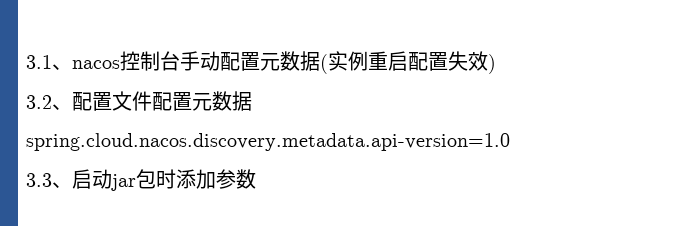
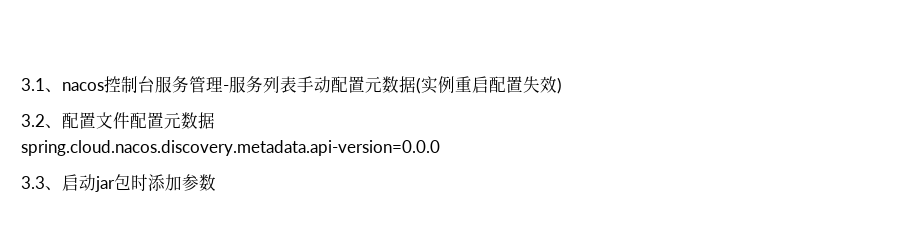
- 3.1、nacos控制台手动配置元数据(实例重启配置失效)
+ 3.1、nacos控制台服务管理-服务列表手动配置元数据(实例重启配置失效)
- spring.cloud.nacos.discovery.metadata.api-version=1.0
+ spring.cloud.nacos.discovery.metadata.api-version=0.0.0

